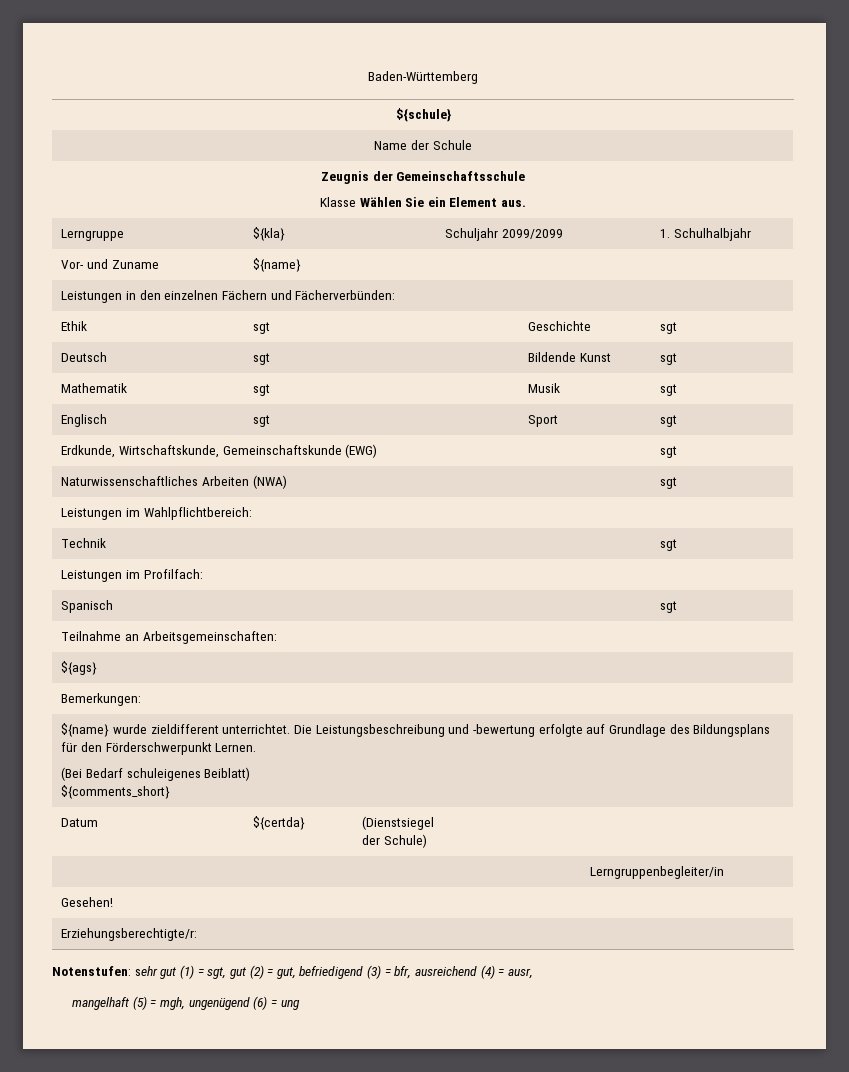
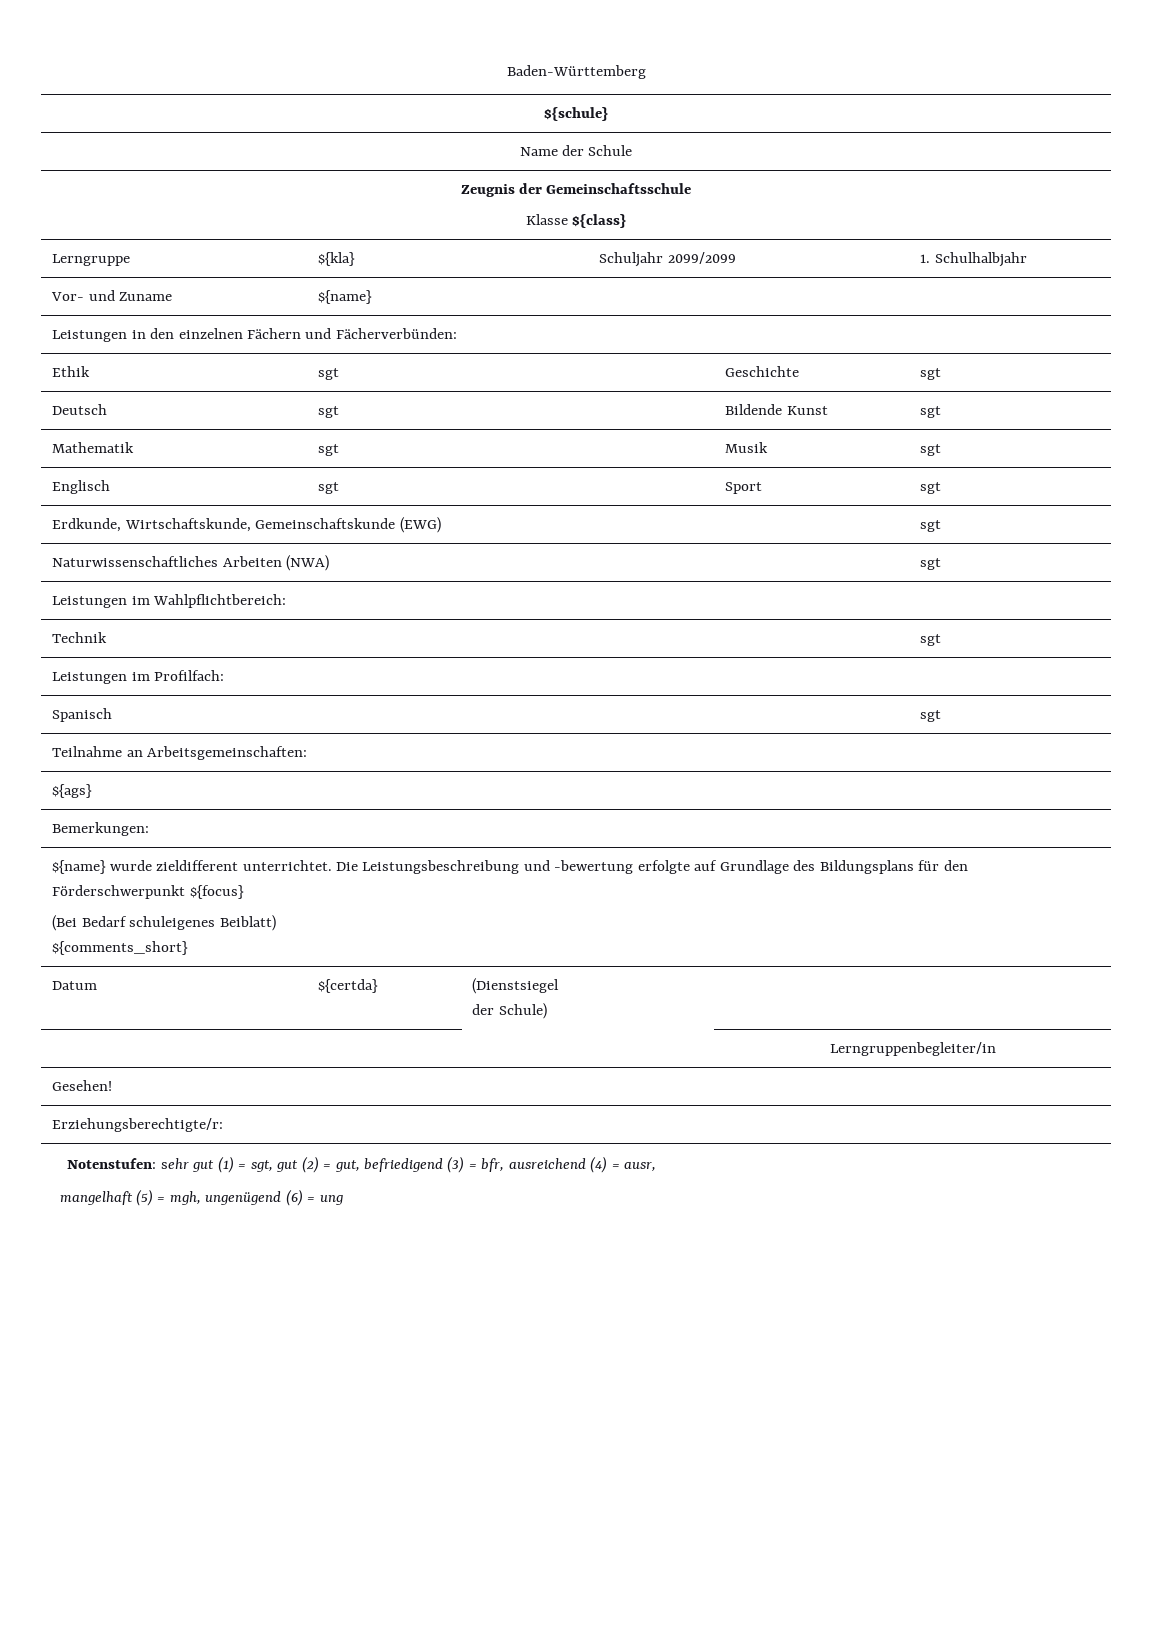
  Zeugnis der Gemeinschaftsschule
- Klasse Wählen Sie ein Element aus.
+ Klasse ${class}
- ${name} wurde zieldifferent unterrichtet. Die Leistungsbeschreibung und -bewertung erfolgte auf Grundlage des Bildungsplans für den Förderschwerpunkt Lernen.
+ ${name} wurde zieldifferent unterrichtet. Die Leistungsbeschreibung und -bewertung erfolgte auf Grundlage des Bildungsplans für den Förderschwerpunkt ${focus}

